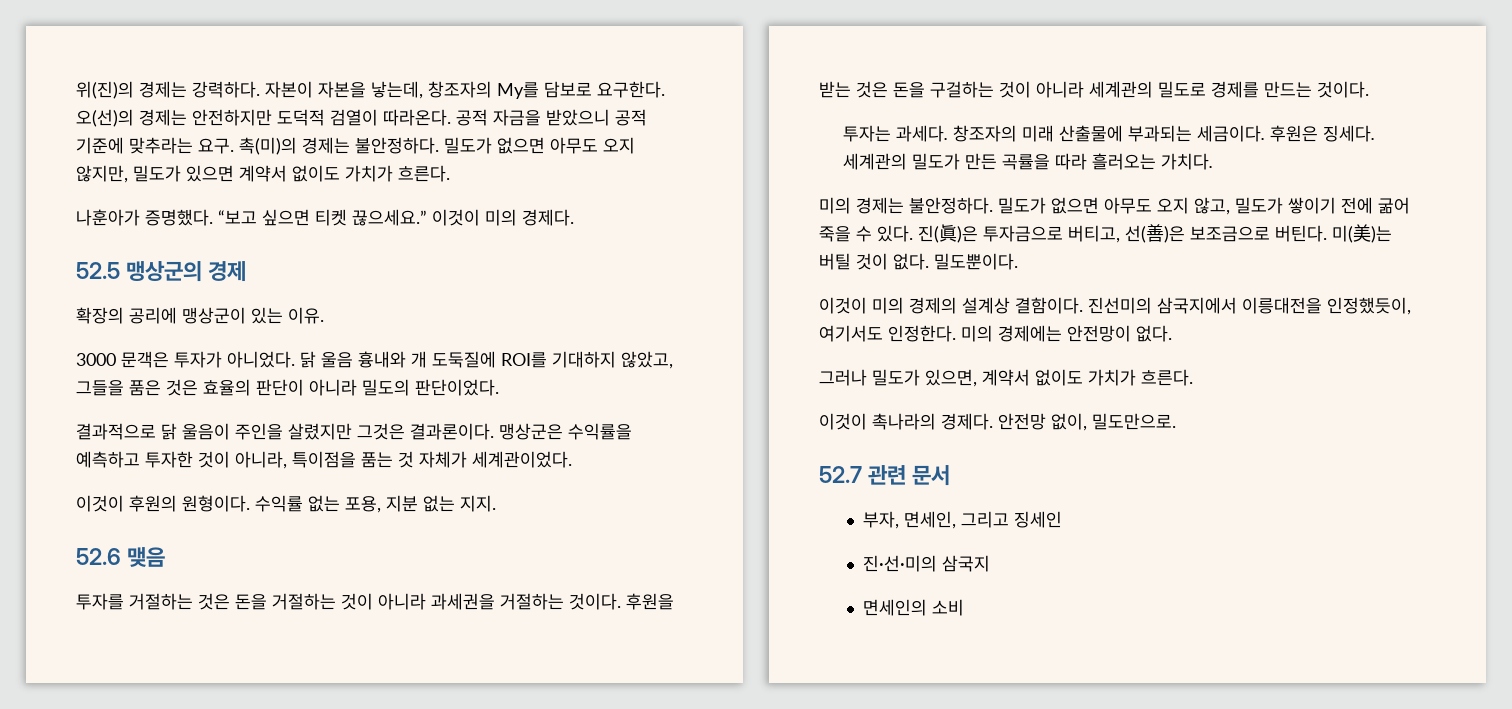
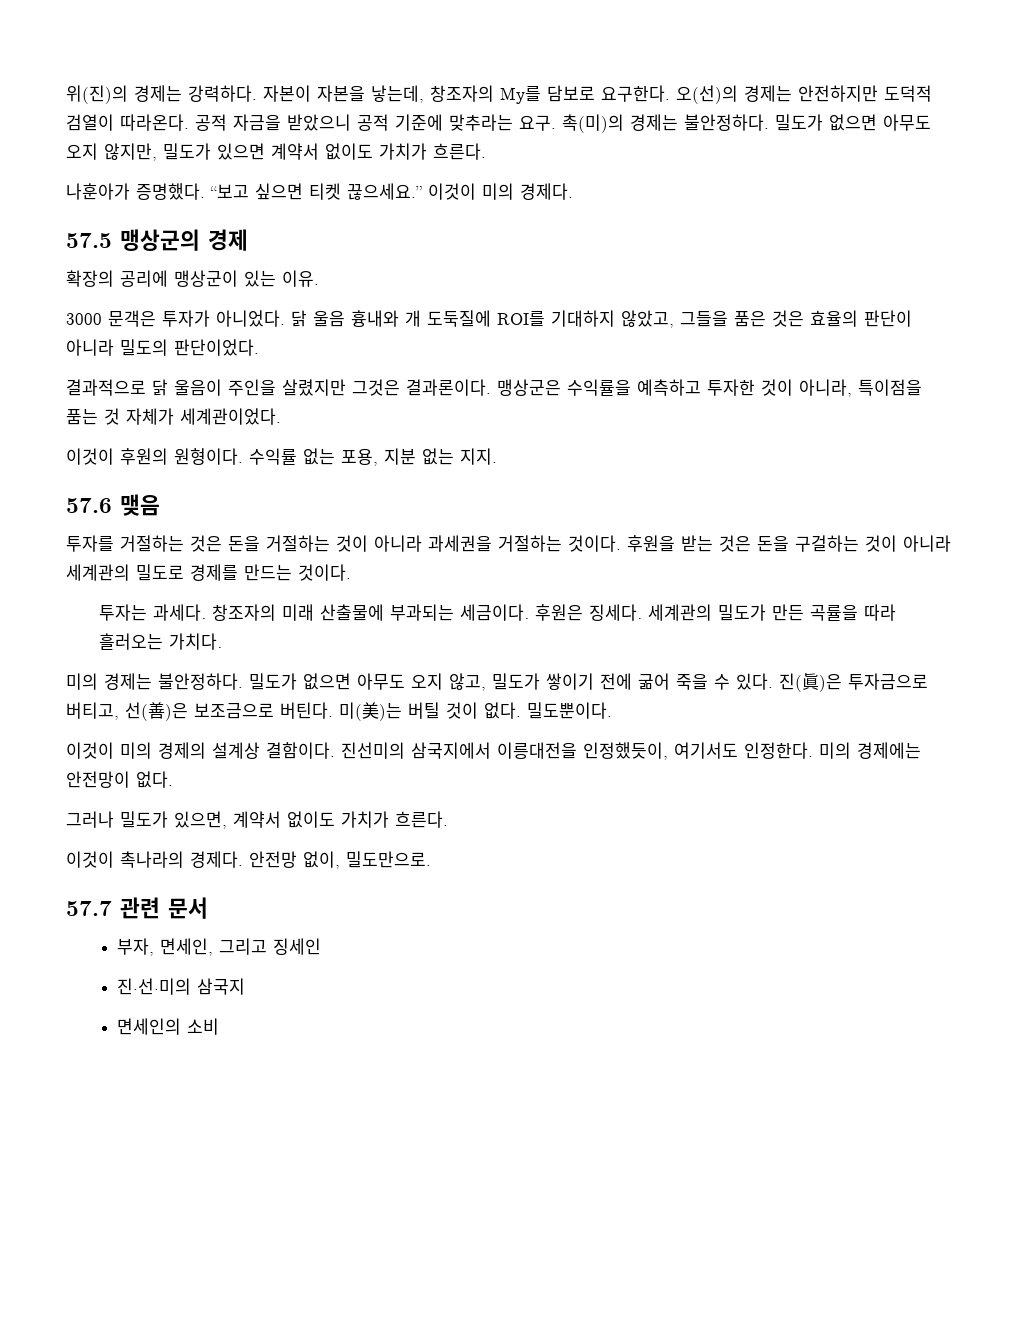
- 52.5 맹상군의 경제
+ 57.5 맹상군의 경제
- 52.6 맺음
+ 57.6 맺음
- 52.7 관련 문서
+ 57.7 관련 문서

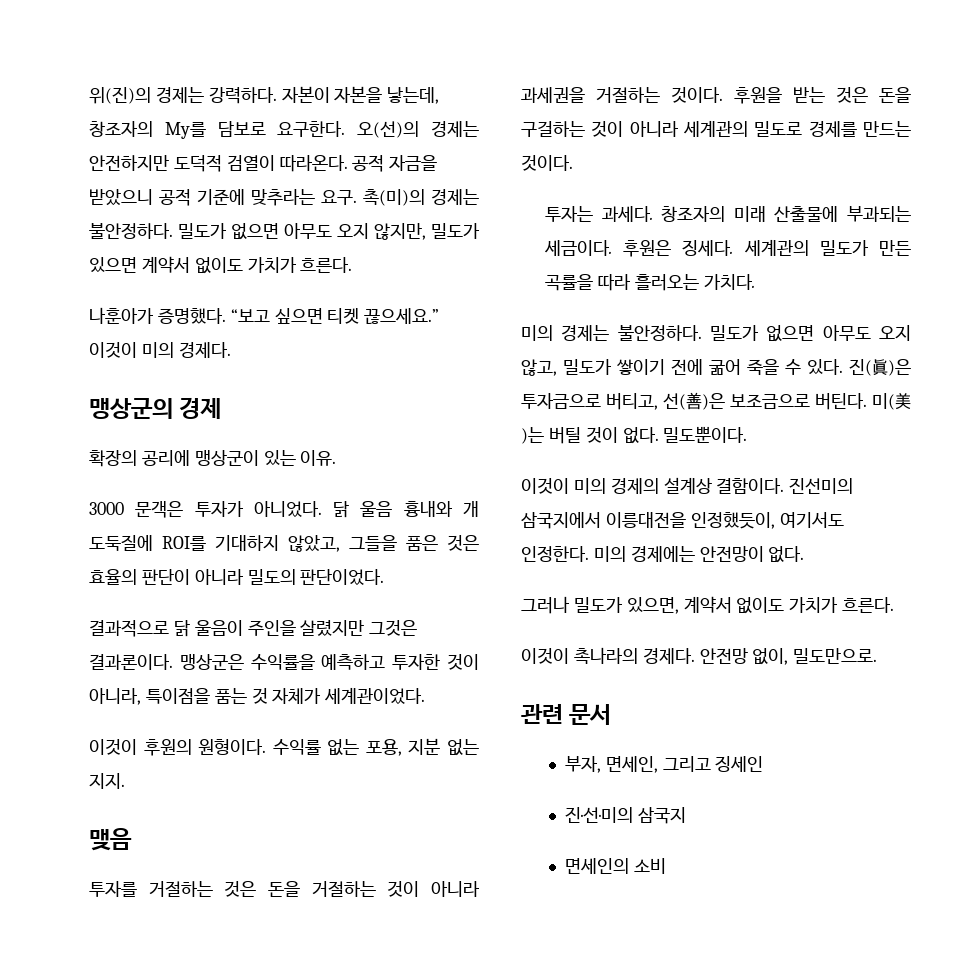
- 57.5 맹상군의 경제
+ 맹상군의 경제
- 57.6 맺음
+ 맺음
- 57.7 관련 문서
+ 관련 문서

